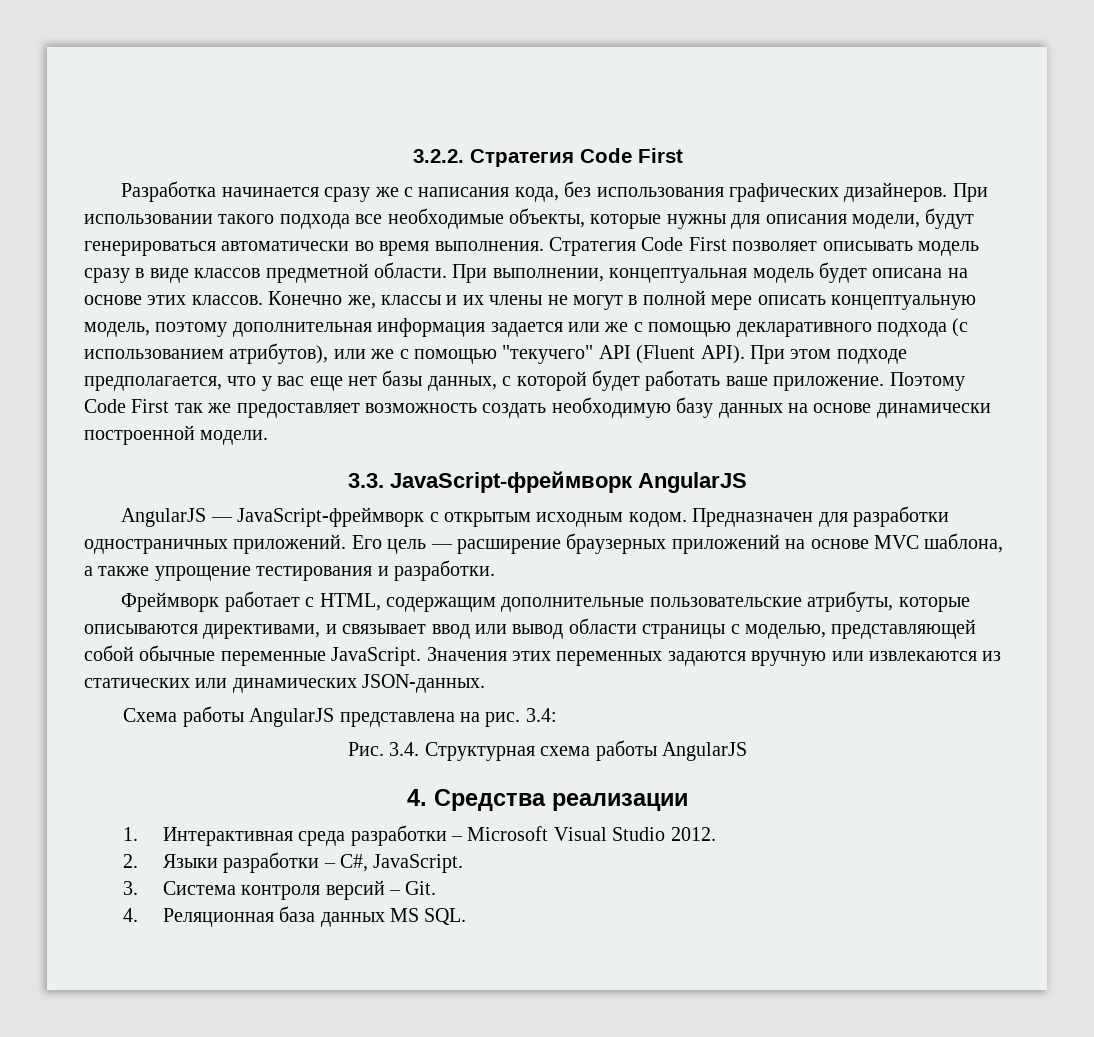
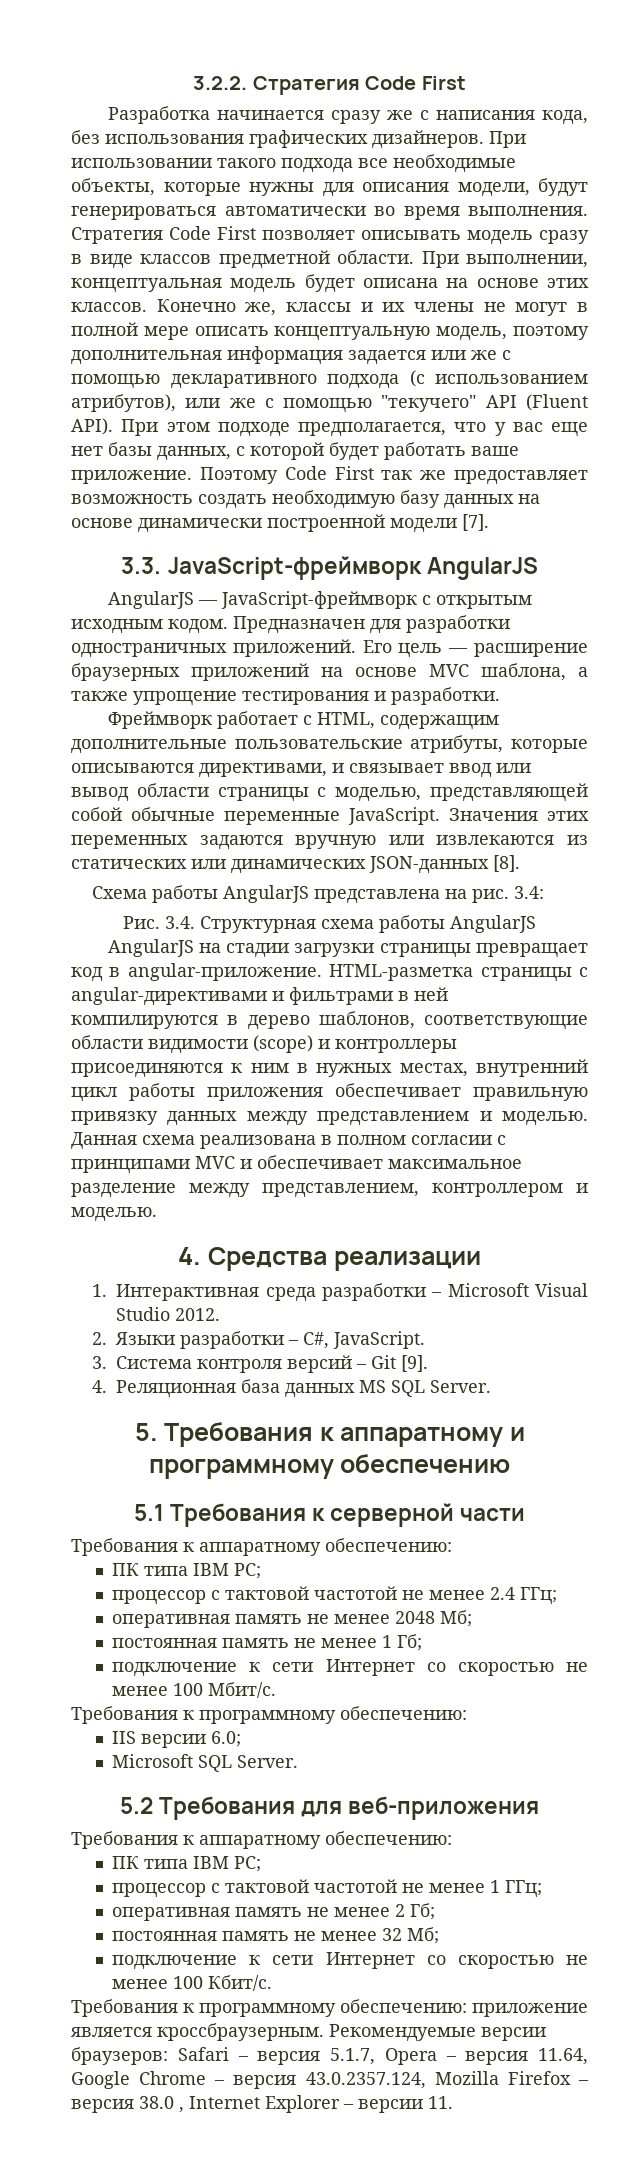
- Поэтому Code First так же предоставляет возможность создать необходимую базу данных на основе динамически построенной модели.
+ Поэтому Code First так же предоставляет возможность создать необходимую базу данных на основе динамически построенной модели [7].
- Значения этих переменных задаются вручную или извлекаются из статических или динамических JSON-данных.
+ Значения этих переменных задаются вручную или извлекаются из статических или динамических JSON-данных [8].
+ AngularJS на стадии загрузки страницы превращает код в angular-приложение. HTML-разметка страницы с angular-директивами и фильтрами в ней компилируются в дерево шаблонов, соответствующие области видимости (scope) и контроллеры присоединяются к ним в нужных местах, внутренний цикл работы приложения обеспечивает правильную привязку данных между представлением и моделью. Данная схема реализована в полном согласии с принципами MVC и обеспечивает максимальное разделение между представлением, контроллером и моделью.
- 3. Система контроля версий – Git.
+ 3. Система контроля версий – Git [9].
- 4. Реляционная база данных MS SQL.
+ 4. Реляционная база данных MS SQL Server.
+ 5. Требования к аппаратному и программному обеспечению
+ 5.1 Требования к серверной части
+ Требования к аппаратному обеспечению:
+ ПК типа IBM PC;
+ процессор с тактовой частотой не менее 2.4 ГГц;
+ оперативная память не менее 2048 Мб;
+ постоянная память не менее 1 Гб;
+ подключение к сети Интернет со скоростью не менее 100 Мбит/с.
+ Требования к программному обеспечению:
+ IIS версии 6.0;
+ Microsoft SQL Server.
+ 5.2 Требования для веб-приложения
+ Требования к аппаратному обеспечению:
+ ПК типа IBM PC;
+ процессор с тактовой частотой не менее 1 ГГц;
+ оперативная память не менее 2 Гб;
+ постоянная память не менее 32 Мб;
+ подключение к сети Интернет со скоростью не менее 100 Кбит/с.
+ Требования к программному обеспечению: приложение является кроссбраузерным. Рекомендуемые версии браузеров: Safari – версия 5.1.7, Opera – версия 11.64, Google Chrome – версия 43.0.2357.124, Mozilla Firefox – версия 38.0 , Internet Explorer – версии 11.

